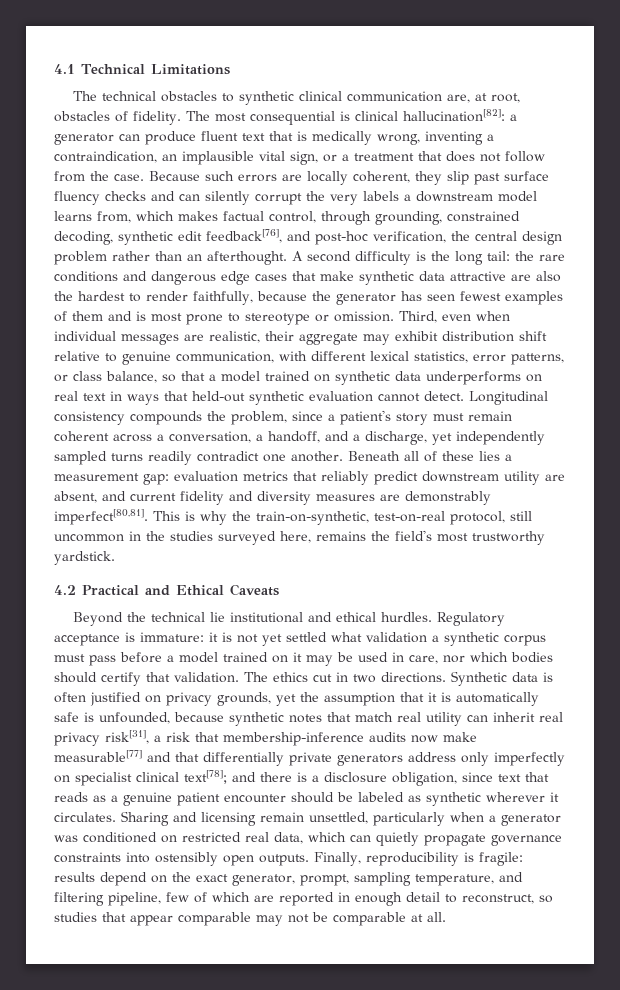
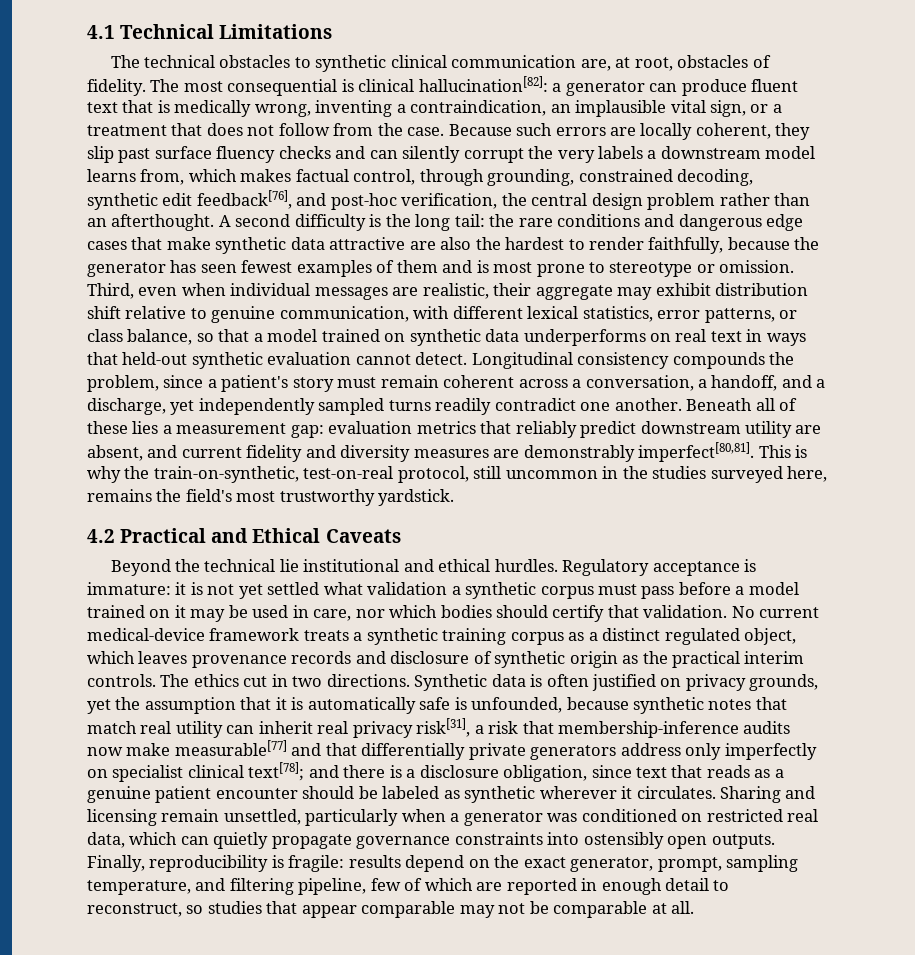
+ No current medical-device framework treats a synthetic training corpus as a distinct regulated object, which leaves provenance records and disclosure of synthetic origin as the practical interim controls.

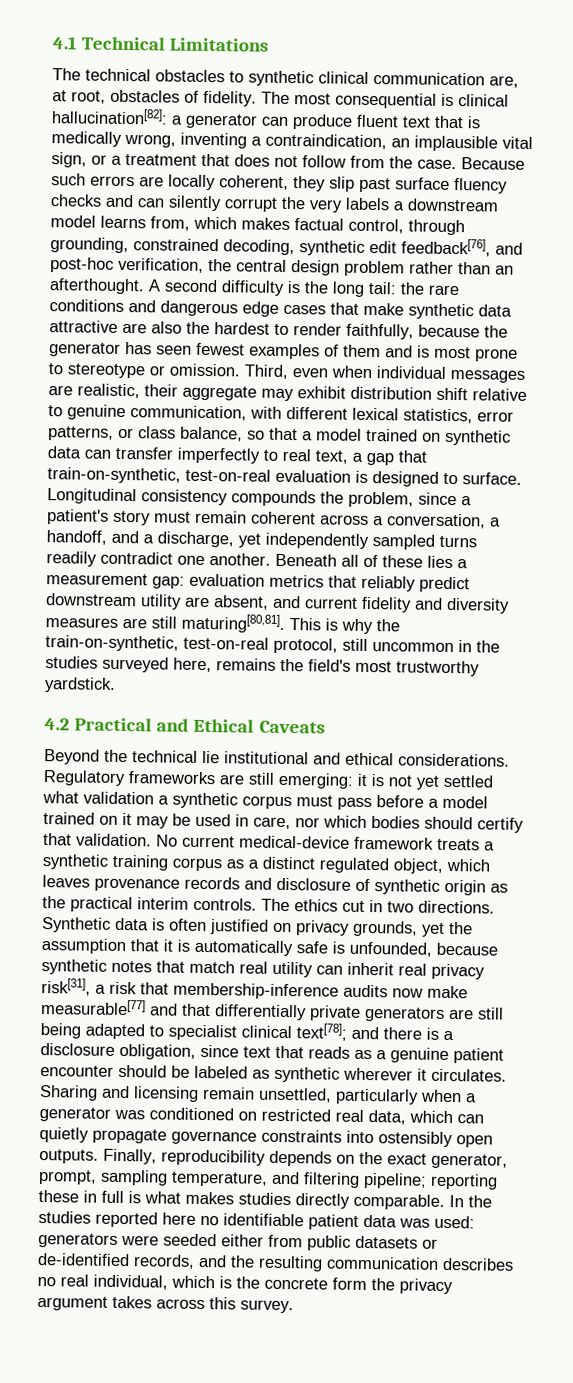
- Third, even when individual messages are realistic, their aggregate may exhibit distribution shift relative to genuine communication, with different lexical statistics, error patterns, or class balance, so that a model trained on synthetic data underperforms on real text in ways that held-out synthetic evaluation cannot detect.
+ Third, even when individual messages are realistic, their aggregate may exhibit distribution shift relative to genuine communication, with different lexical statistics, error patterns, or class balance, so that a model trained on synthetic data can transfer imperfectly to real text, a gap that train-on-synthetic, test-on-real evaluation is designed to surface.
- Beneath all of these lies a measurement gap: evaluation metrics that reliably predict downstream utility are absent, and current fidelity and diversity measures are demonstrably imperfect[80,81].
+ Beneath all of these lies a measurement gap: evaluation metrics that reliably predict downstream utility are absent, and current fidelity and diversity measures are still maturing[80,81].
- Beyond the technical lie institutional and ethical hurdles. Regulatory acceptance is immature: it is not yet settled what validation a synthetic corpus must pass before a model trained on it may be used in care, nor which bodies should certify that validation.
+ Beyond the technical lie institutional and ethical considerations. Regulatory frameworks are still emerging: it is not yet settled what validation a synthetic corpus must pass before a model trained on it may be used in care, nor which bodies should certify that validation.
- Synthetic data is often justified on privacy grounds, yet the assumption that it is automatically safe is unfounded, because synthetic notes that match real utility can inherit real privacy risk[31], a risk that membership-inference audits now make measurable[77] and that differentially private generators address only imperfectly on specialist clinical text[78];
+ Synthetic data is often justified on privacy grounds, yet the assumption that it is automatically safe is unfounded, because synthetic notes that match real utility can inherit real privacy risk[31], a risk that membership-inference audits now make measurable[77] and that differentially private generators are still being adapted to specialist clinical text[78];
- Finally, reproducibility is fragile: results depend on the exact generator, prompt, sampling temperature, and filtering pipeline, few of which are reported in enough detail to reconstruct, so studies that appear comparable may not be comparable at all.
+ Finally, reproducibility depends on the exact generator, prompt, sampling temperature, and filtering pipeline; reporting these in full is what makes studies directly comparable. In the studies reported here no identifiable patient data was used: generators were seeded either from public datasets or de-identified records, and the resulting communication describes no real individual, which is the concrete form the privacy argument takes across this survey.

